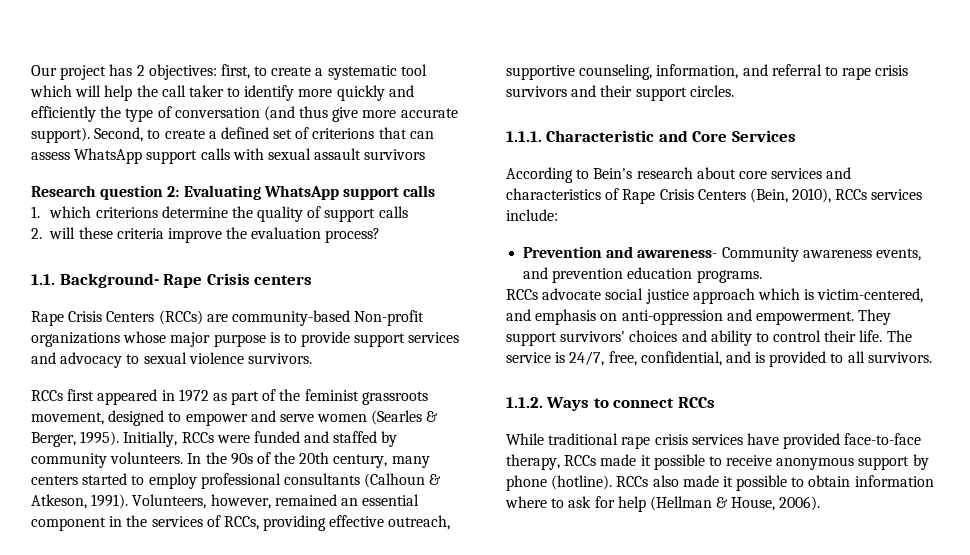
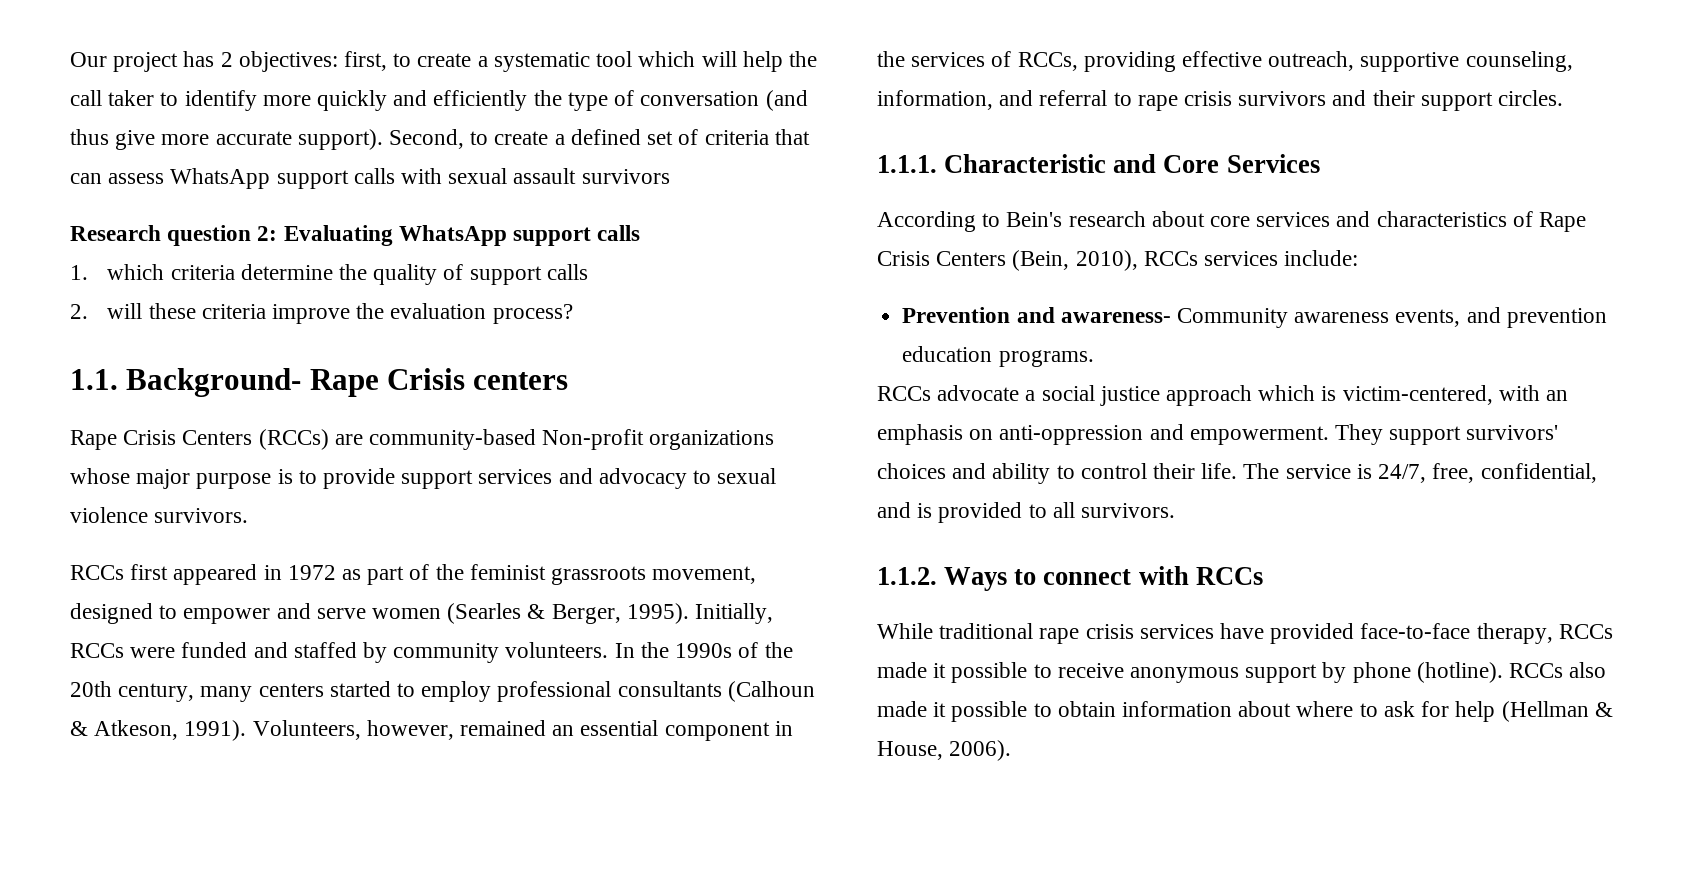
- Second, to create a defined set of criterions that can assess WhatsApp support calls with sexual assault survivors
+ Second, to create a defined set of criteria that can assess WhatsApp support calls with sexual assault survivors
- 1. which criterions determine the quality of support calls
+ 1. which criteria determine the quality of support calls
- In the 90s of the 20th century, many centers started to employ professional consultants (Calhoun & Atkeson, 1991).
+ In the 1990s of the 20th century, many centers started to employ professional consultants (Calhoun & Atkeson, 1991).
- RCCs advocate social justice approach which is victim-centered, and emphasis on anti-oppression and empowerment.
+ RCCs advocate a social justice approach which is victim-centered, with an emphasis on anti-oppression and empowerment.
- 1.1.2. Ways to connect RCCs
+ 1.1.2. Ways to connect with RCCs
- RCCs also made it possible to obtain information where to ask for help (Hellman & House, 2006).
+ RCCs also made it possible to obtain information about where to ask for help (Hellman & House, 2006).

